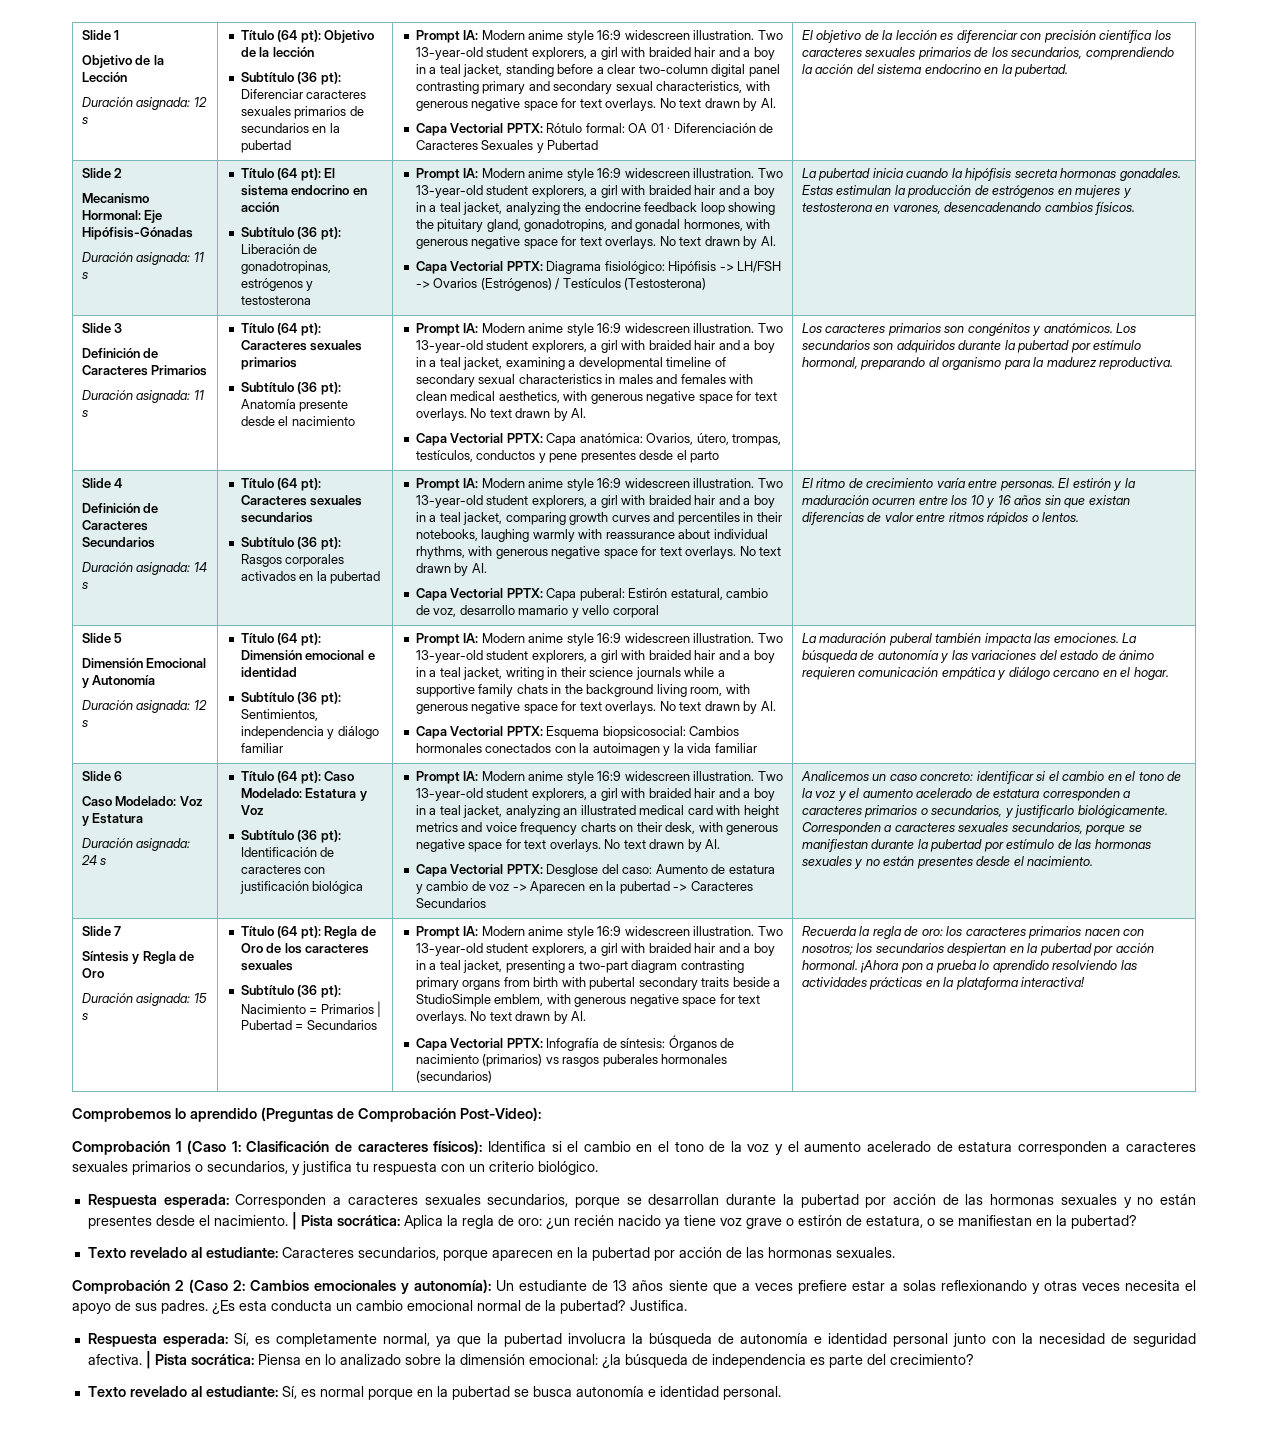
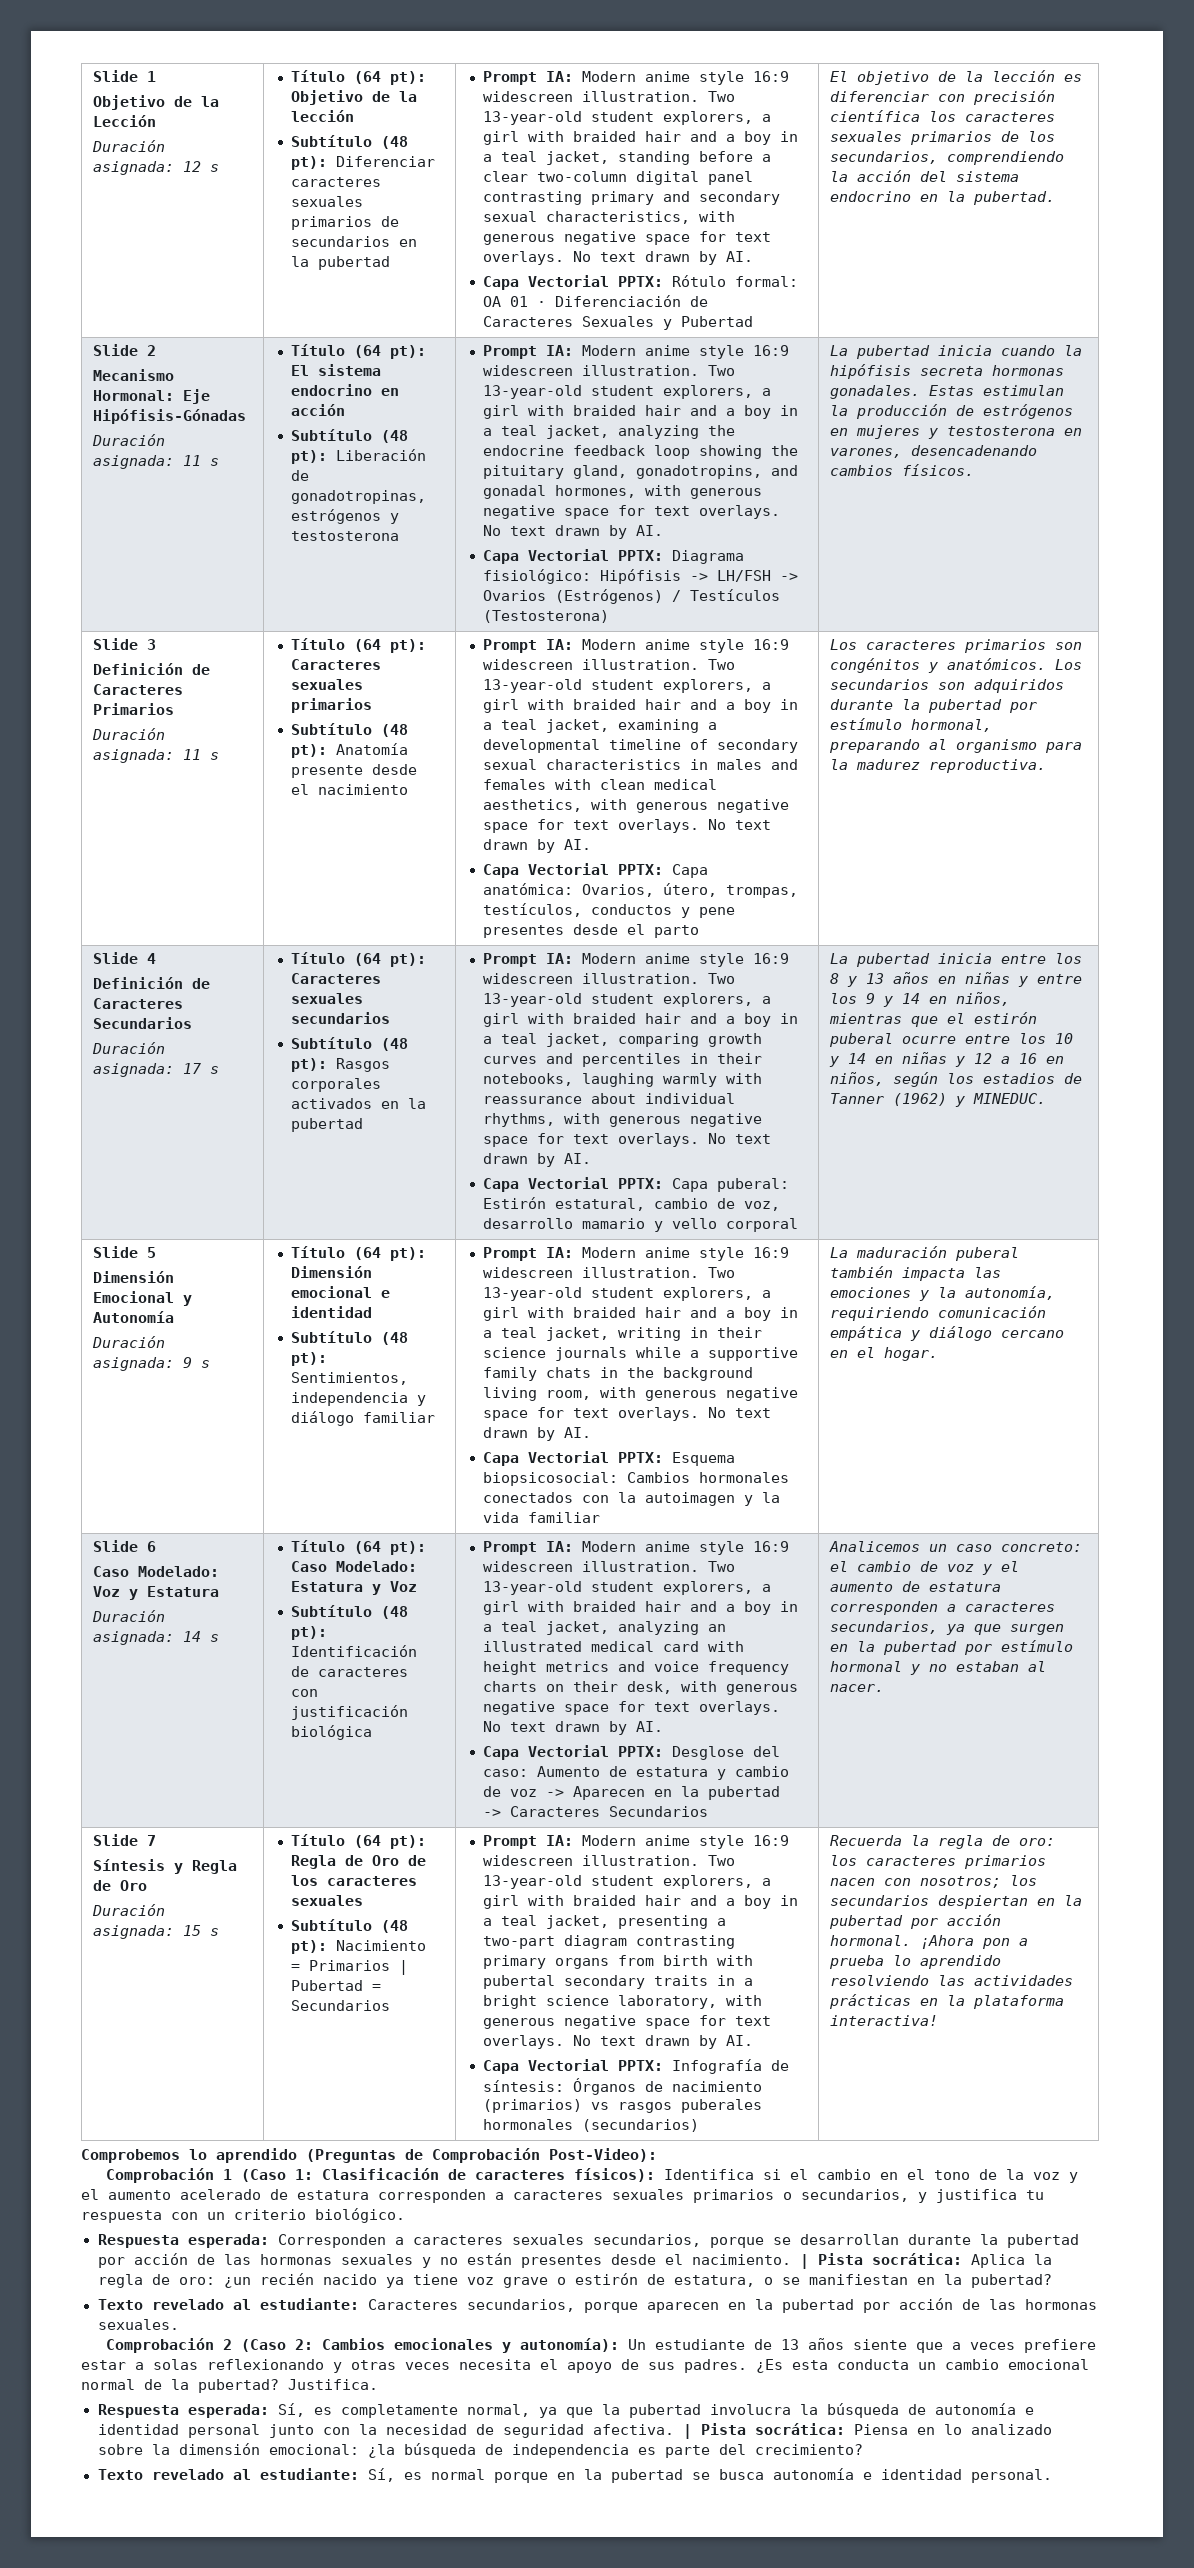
- Subtítulo (36 pt): Diferenciar caracteres sexuales primarios de secundarios en la pubertad
+ Subtítulo (48 pt): Diferenciar caracteres sexuales primarios de secundarios en la pubertad
- Subtítulo (36 pt): Liberación de gonadotropinas, estrógenos y testosterona
+ Subtítulo (48 pt): Liberación de gonadotropinas, estrógenos y testosterona
- Subtítulo (36 pt): Anatomía presente desde el nacimiento
+ Subtítulo (48 pt): Anatomía presente desde el nacimiento
- Duración asignada: 14 s
+ Duración asignada: 17 s
- Subtítulo (36 pt): Rasgos corporales activados en la pubertad
+ Subtítulo (48 pt): Rasgos corporales activados en la pubertad
- El ritmo de crecimiento varía entre personas. El estirón y la maduración ocurren entre los 10 y 16 años sin que existan diferencias de valor entre ritmos rápidos o lentos.
+ La pubertad inicia entre los 8 y 13 años en niñas y entre los 9 y 14 en niños, mientras que el estirón puberal ocurre entre los 10 y 14 en niñas y 12 a 16 en niños, según los estadios de Tanner (1962) y MINEDUC.
  Dimensión Emocional y Autonomía
- Duración asignada: 12 s
+ Duración asignada: 9 s
- Subtítulo (36 pt): Sentimientos, independencia y diálogo familiar
+ Subtítulo (48 pt): Sentimientos, independencia y diálogo familiar
- La maduración puberal también impacta las emociones. La búsqueda de autonomía y las variaciones del estado de ánimo requieren comunicación empática y diálogo cercano en el hogar.
+ La maduración puberal también impacta las emociones y la autonomía, requiriendo comunicación empática y diálogo cercano en el hogar.
- Duración asignada: 24 s
+ Duración asignada: 14 s
- Subtítulo (36 pt): Identificación de caracteres con justificación biológica
+ Subtítulo (48 pt): Identificación de caracteres con justificación biológica
- Analicemos un caso concreto: identificar si el cambio en el tono de la voz y el aumento acelerado de estatura corresponden a caracteres primarios o secundarios, y justificarlo biológicamente. Corresponden a caracteres sexuales secundarios, porque se manifiestan durante la pubertad por estímulo de las hormonas sexuales y no están presentes desde el nacimiento.
+ Analicemos un caso concreto: el cambio de voz y el aumento de estatura corresponden a caracteres secundarios, ya que surgen en la pubertad por estímulo hormonal y no estaban al nacer.
- Subtítulo (36 pt): Nacimiento = Primarios | Pubertad = Secundarios
+ Subtítulo (48 pt): Nacimiento = Primarios | Pubertad = Secundarios
- Two 13-year-old student explorers, a girl with braided hair and a boy in a teal jacket, presenting a two-part diagram contrasting primary organs from birth with pubertal secondary traits beside a StudioSimple emblem, with generous negative space for text overlays.
+ Two 13-year-old student explorers, a girl with braided hair and a boy in a teal jacket, presenting a two-part diagram contrasting primary organs from birth with pubertal secondary traits in a bright science laboratory, with generous negative space for text overlays.

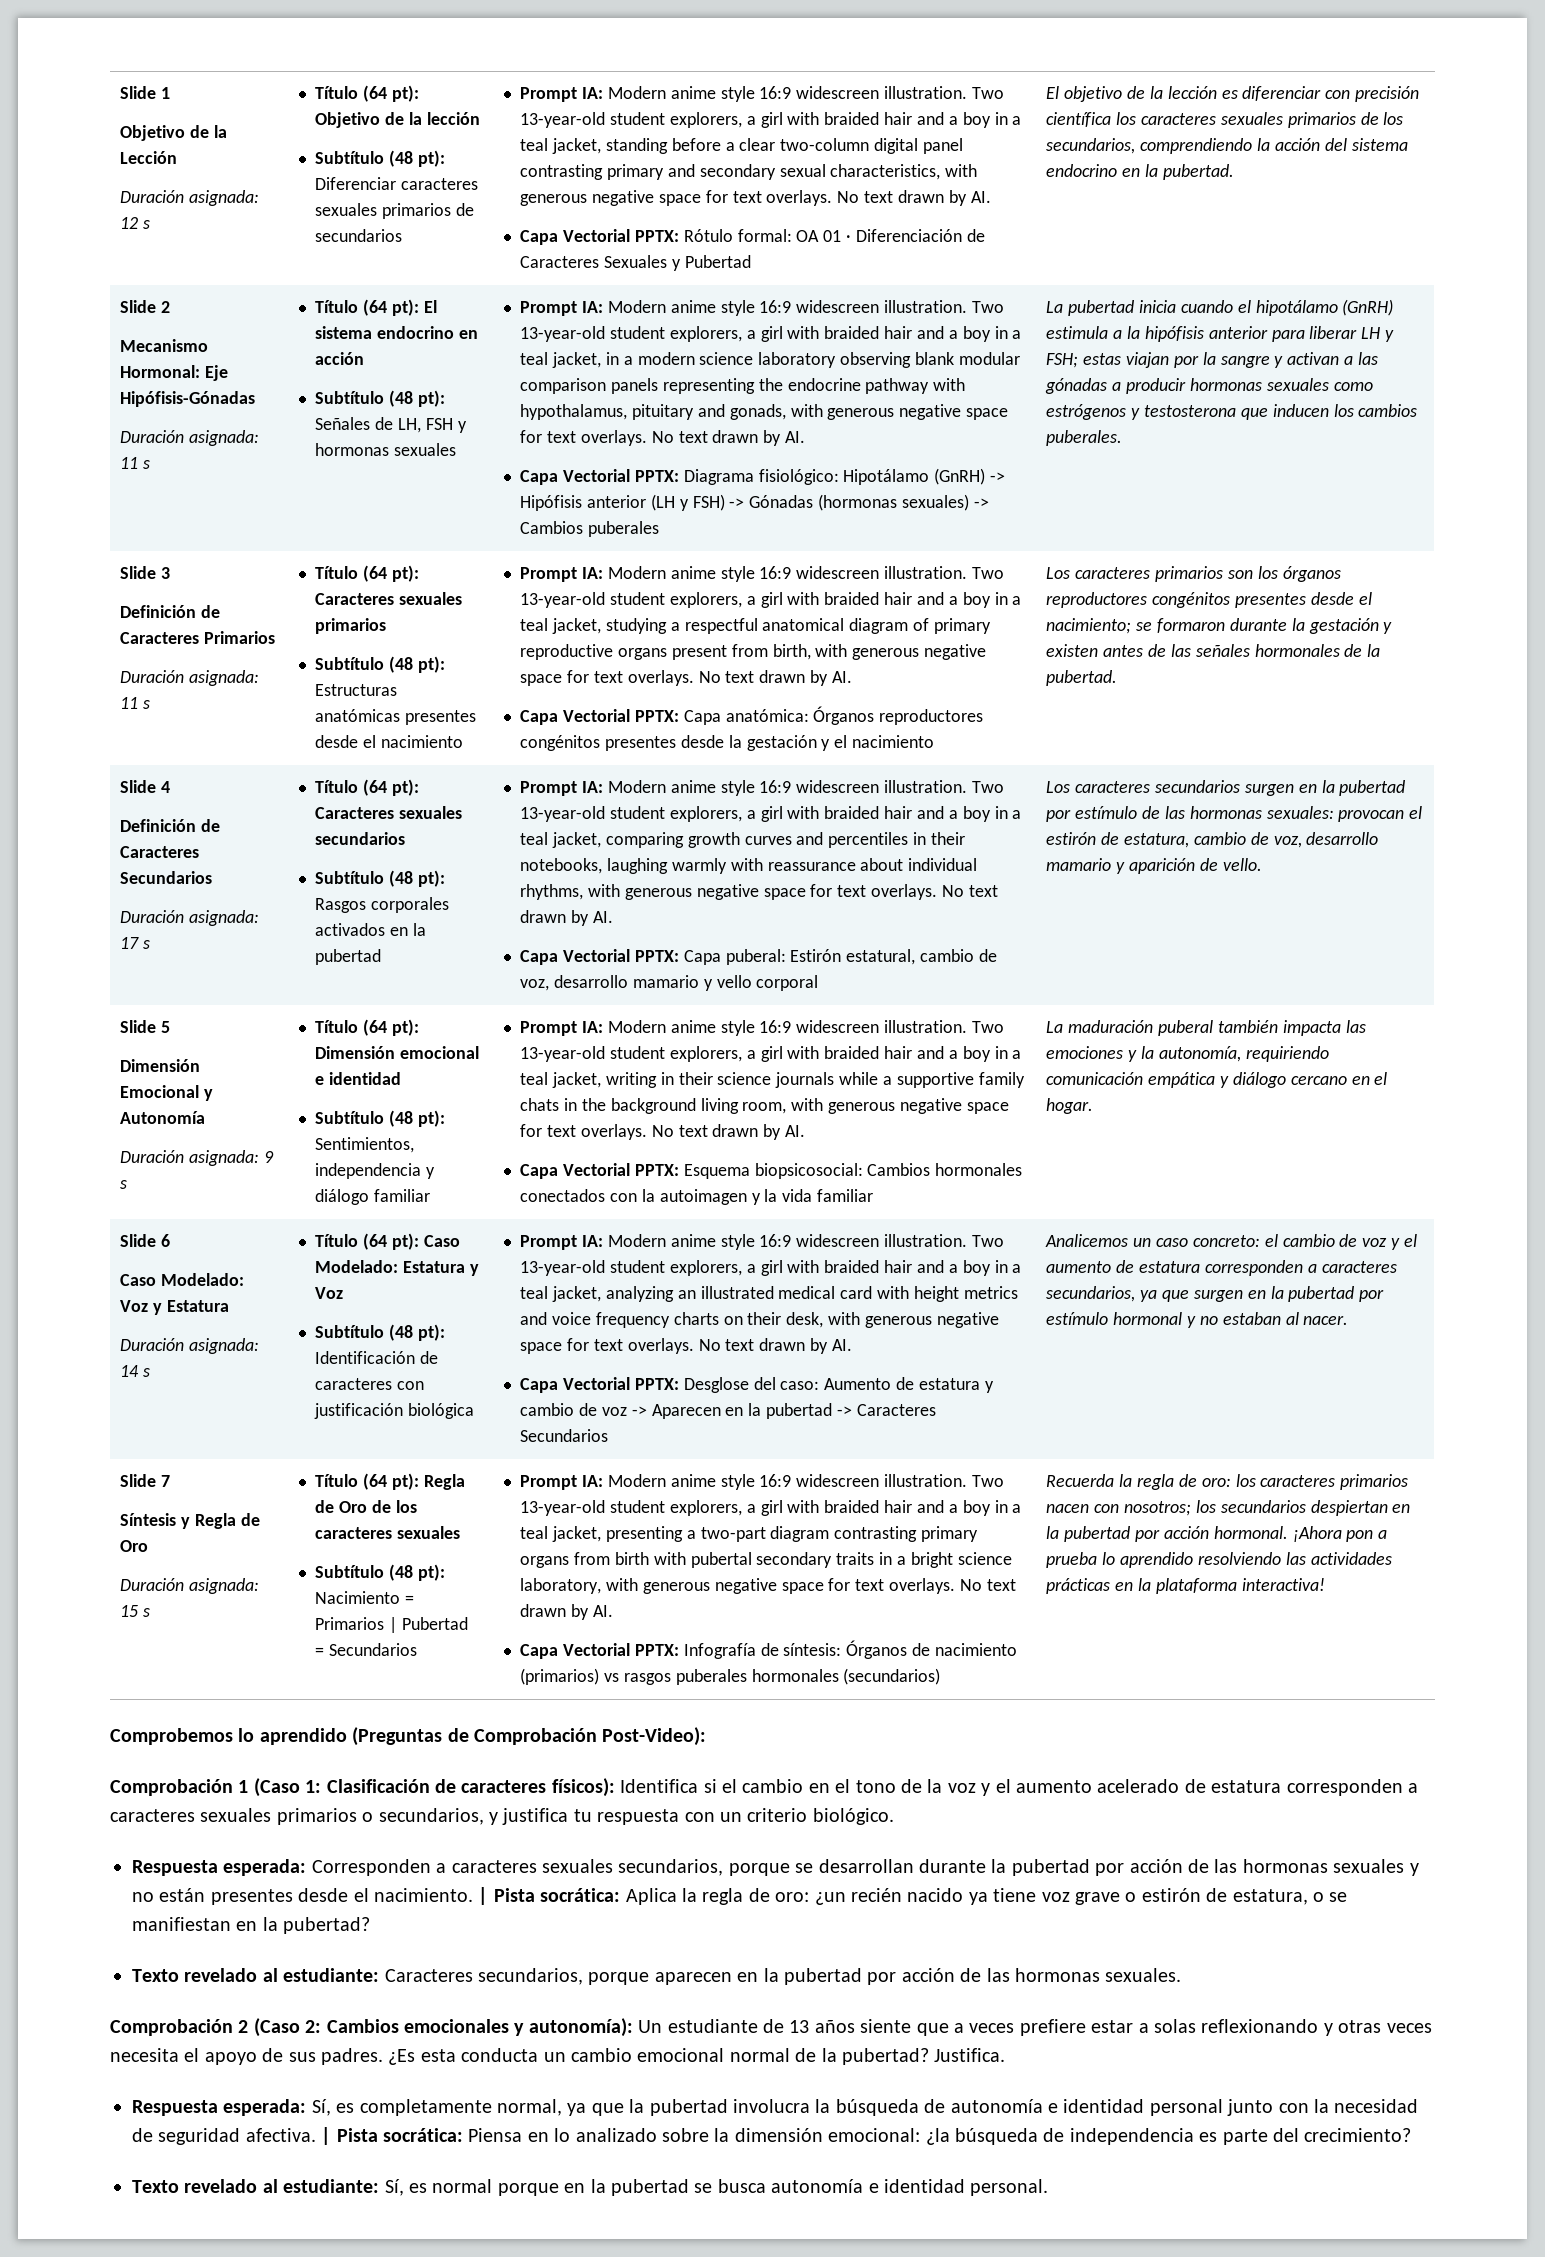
- Subtítulo (48 pt): Diferenciar caracteres sexuales primarios de secundarios en la pubertad
+ Subtítulo (48 pt): Diferenciar caracteres sexuales primarios de secundarios
- Subtítulo (48 pt): Liberación de gonadotropinas, estrógenos y testosterona
+ Subtítulo (48 pt): Señales de LH, FSH y hormonas sexuales
- Two 13-year-old student explorers, a girl with braided hair and a boy in a teal jacket, analyzing the endocrine feedback loop showing the pituitary gland, gonadotropins, and gonadal hormones, with generous negative space for text overlays.
+ Two 13-year-old student explorers, a girl with braided hair and a boy in a teal jacket, in a modern science laboratory observing blank modular comparison panels representing the endocrine pathway with hypothalamus, pituitary and gonads, with generous negative space for text overlays.
- Capa Vectorial PPTX: Diagrama fisiológico: Hipófisis -> LH/FSH -> Ovarios (Estrógenos) / Testículos (Testosterona) | La pubertad inicia cuando la hipófisis secreta hormonas gonadales. Estas estimulan la producción de estrógenos en mujeres y testosterona en varones, desencadenando cambios físicos.
+ Capa Vectorial PPTX: Diagrama fisiológico: Hipotálamo (GnRH) -> Hipófisis anterior (LH y FSH) -> Gónadas (hormonas sexuales) -> Cambios puberales | La pubertad inicia cuando el hipotálamo (GnRH) estimula a la hipófisis anterior para liberar LH y FSH; estas viajan por la sangre y activan a las gónadas a producir hormonas sexuales como estrógenos y testosterona que inducen los cambios puberales.
- Subtítulo (48 pt): Anatomía presente desde el nacimiento
+ Subtítulo (48 pt): Estructuras anatómicas presentes desde el nacimiento
- Two 13-year-old student explorers, a girl with braided hair and a boy in a teal jacket, examining a developmental timeline of secondary sexual characteristics in males and females with clean medical aesthetics, with generous negative space for text overlays.
+ Two 13-year-old student explorers, a girl with braided hair and a boy in a teal jacket, studying a respectful anatomical diagram of primary reproductive organs present from birth, with generous negative space for text overlays.
- Capa Vectorial PPTX: Capa anatómica: Ovarios, útero, trompas, testículos, conductos y pene presentes desde el parto | Los caracteres primarios son congénitos y anatómicos. Los secundarios son adquiridos durante la pubertad por estímulo hormonal, preparando al organismo para la madurez reproductiva.
+ Capa Vectorial PPTX: Capa anatómica: Órganos reproductores congénitos presentes desde la gestación y el nacimiento | Los caracteres primarios son los órganos reproductores congénitos presentes desde el nacimiento; se formaron durante la gestación y existen antes de las señales hormonales de la pubertad.
- La pubertad inicia entre los 8 y 13 años en niñas y entre los 9 y 14 en niños, mientras que el estirón puberal ocurre entre los 10 y 14 en niñas y 12 a 16 en niños, según los estadios de Tanner (1962) y MINEDUC.
+ Los caracteres secundarios surgen en la pubertad por estímulo de las hormonas sexuales: provocan el estirón de estatura, cambio de voz, desarrollo mamario y aparición de vello.

